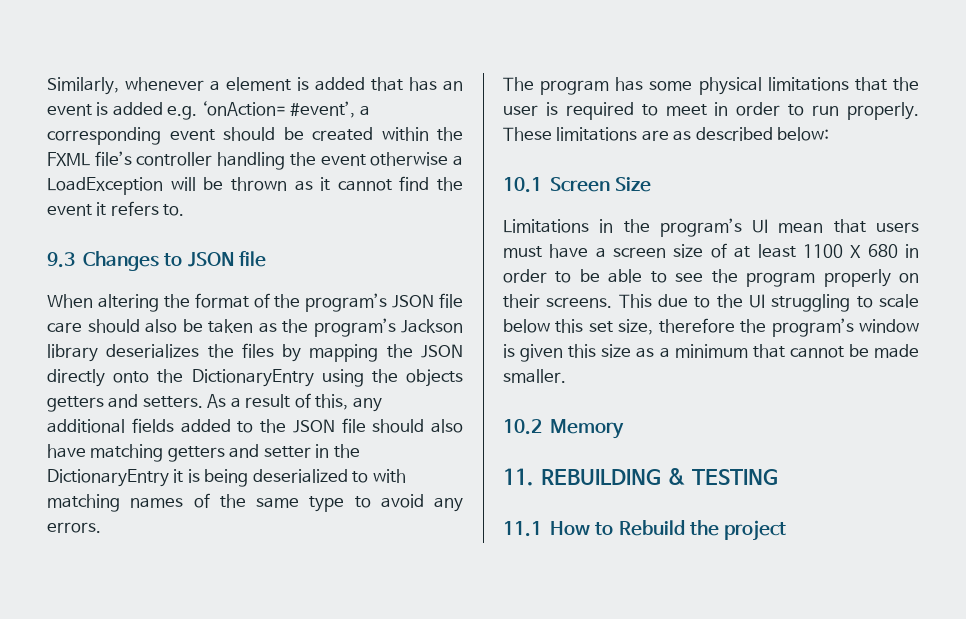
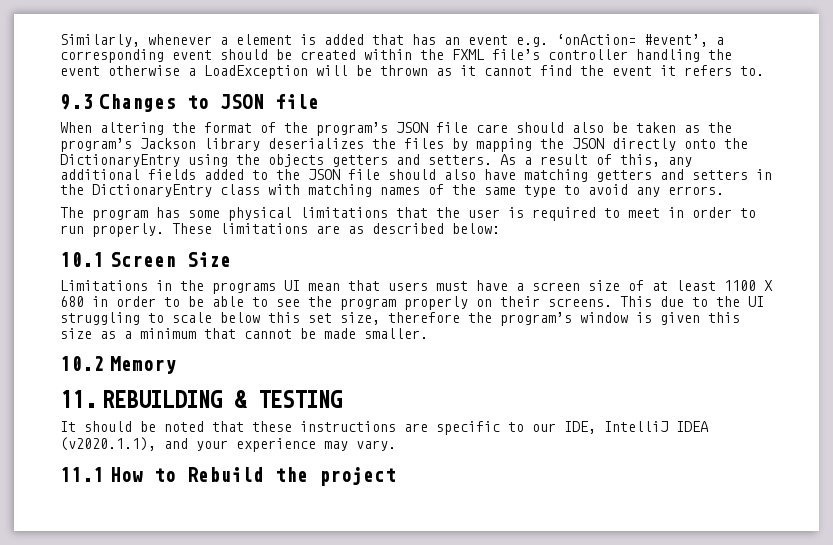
- Similarly, whenever a element is added that has an event is added e.g. ‘onAction= #event’, a corresponding event should be created within the FXML file’s controller handling the event otherwise a LoadException will be thrown as it cannot find the event it refers to.
+ Similarly, whenever a element is added that has an event e.g. ‘onAction= #event’, a corresponding event should be created within the FXML file’s controller handling the event otherwise a LoadException will be thrown as it cannot find the event it refers to.
- As a result of this, any additional fields added to the JSON file should also have matching getters and setter in the DictionaryEntry it is being deserialized to with matching names of the same type to avoid any errors.
+ As a result of this, any additional fields added to the JSON file should also have matching getters and setters in the DictionaryEntry class with matching names of the same type to avoid any errors.
- Limitations in the program’s UI mean that users must have a screen size of at least 1100 X 680 in order to be able to see the program properly on their screens.
+ Limitations in the programs UI mean that users must have a screen size of at least 1100 X 680 in order to be able to see the program properly on their screens.
+ It should be noted that these instructions are specific to our IDE, IntelliJ IDEA (v2020.1.1), and your experience may vary.

